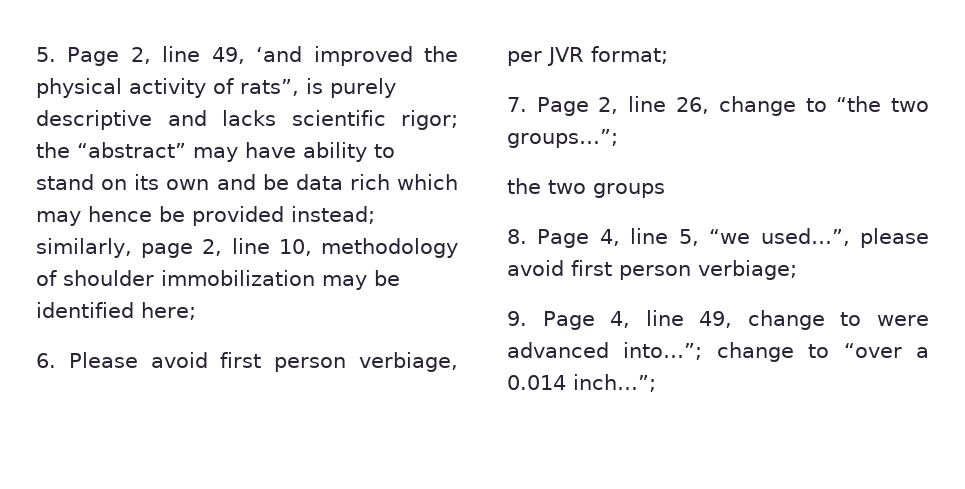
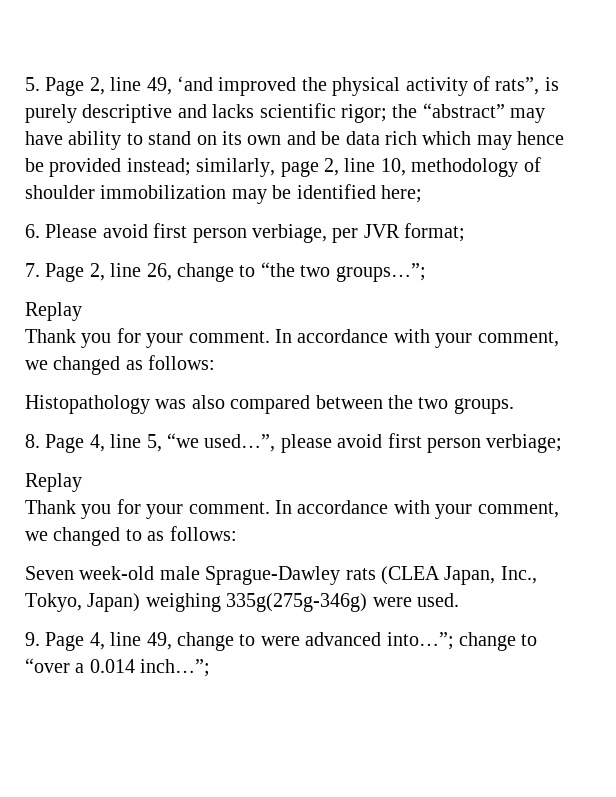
  7. Page 2, line 26, change to “the two groups…”;
- the two groups
+ Replay
+ Thank you for your comment. In accordance with your comment, we changed as follows:
+ Histopathology was also compared between the two groups.
  8. Page 4, line 5, “we used…”, please avoid first person verbiage;
+ Replay
+ Thank you for your comment. In accordance with your comment, we changed to as follows:
+ Seven week-old male Sprague-Dawley rats (CLEA Japan, Inc., Tokyo, Japan) weighing 335g(275g-346g) were used.

